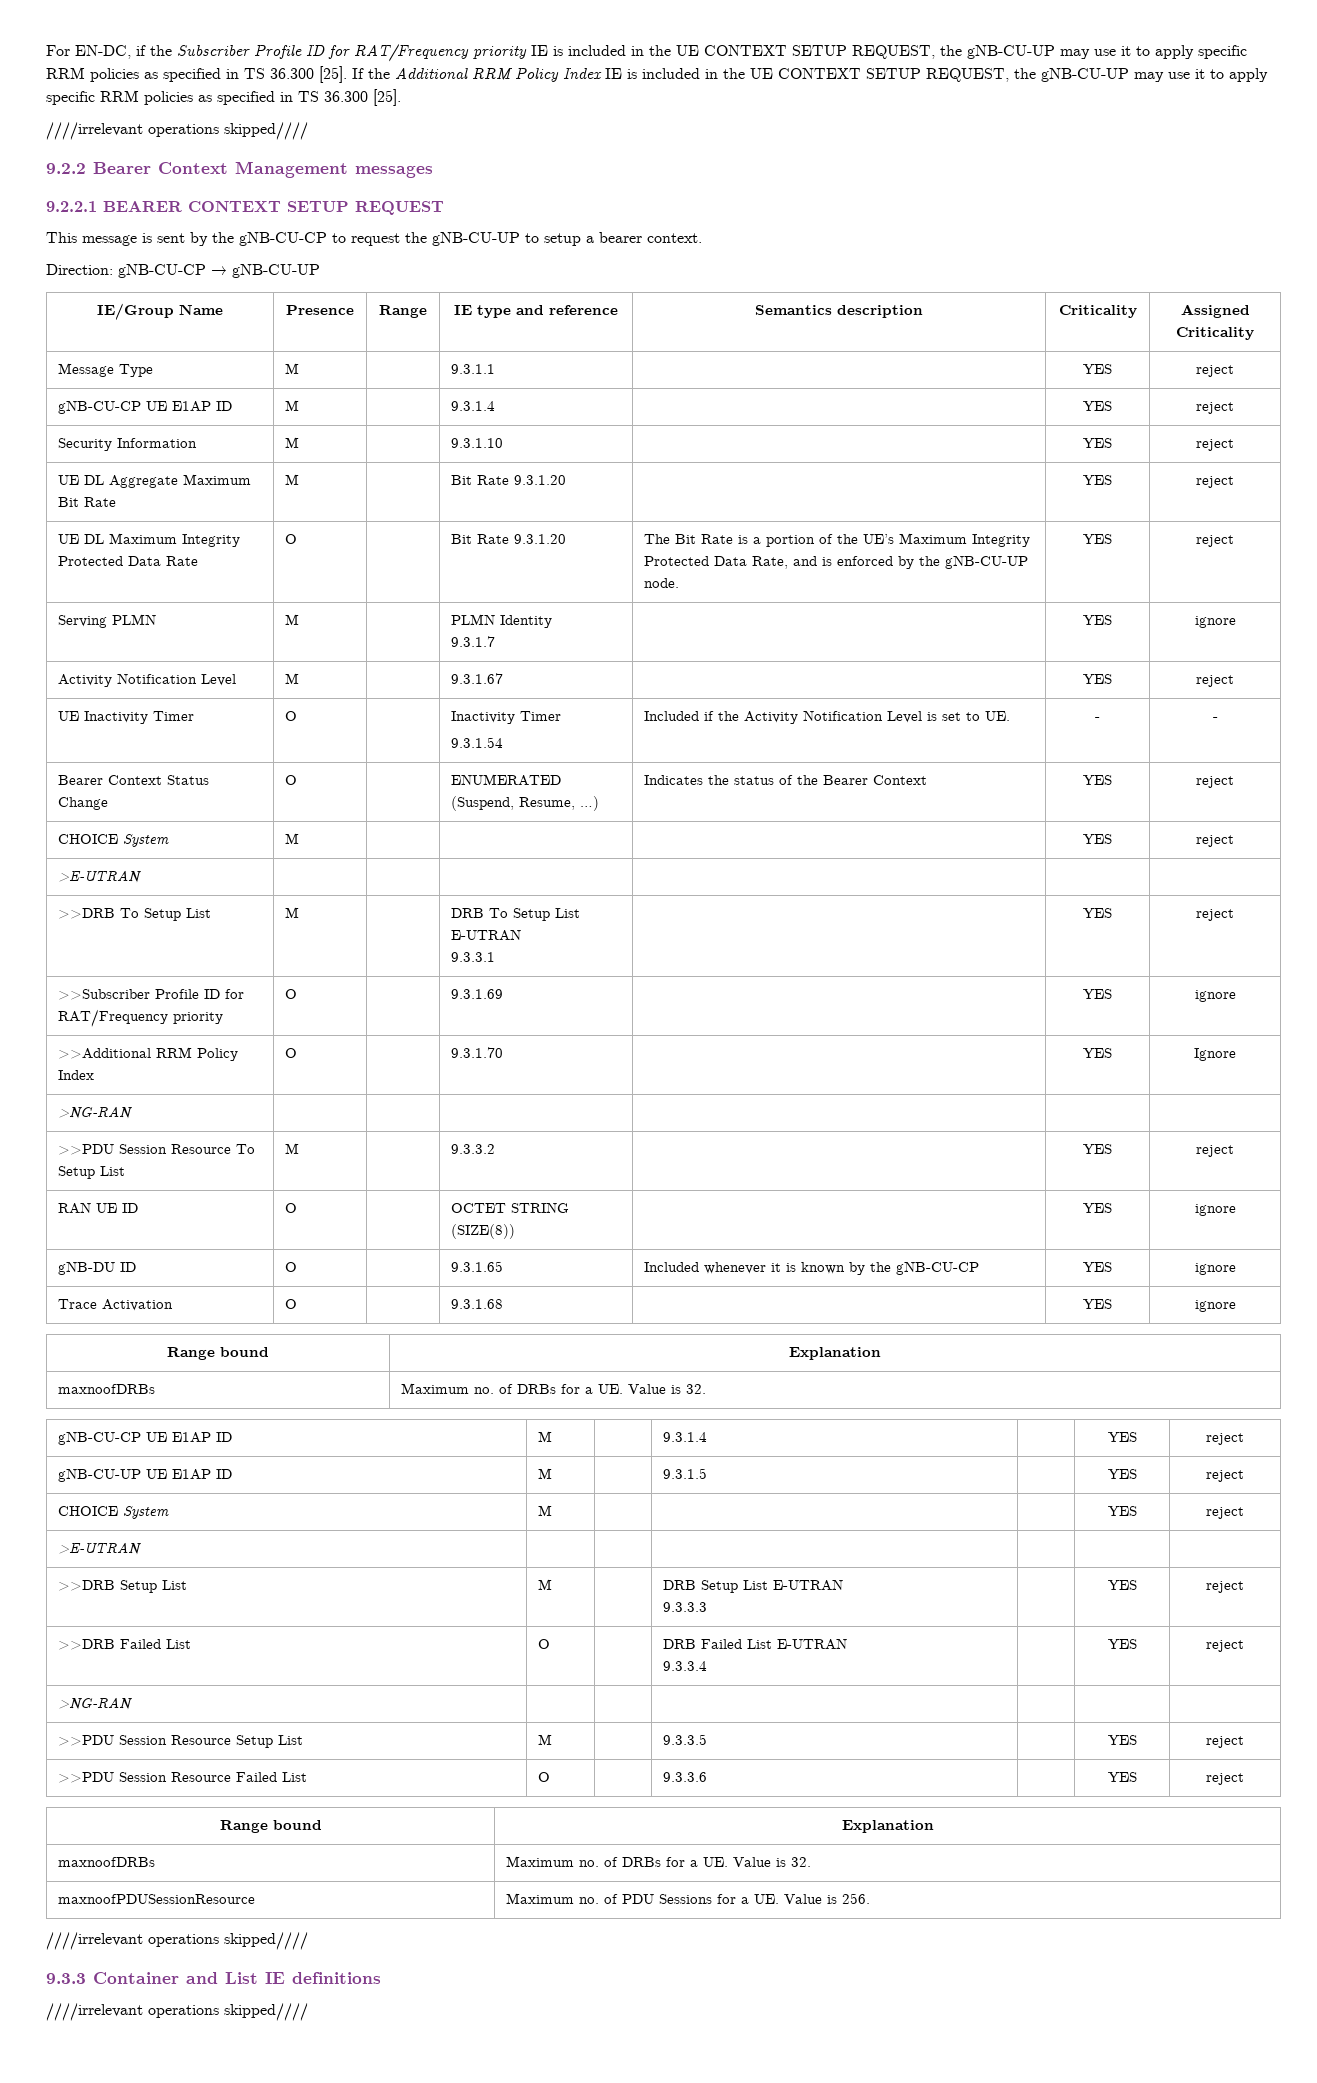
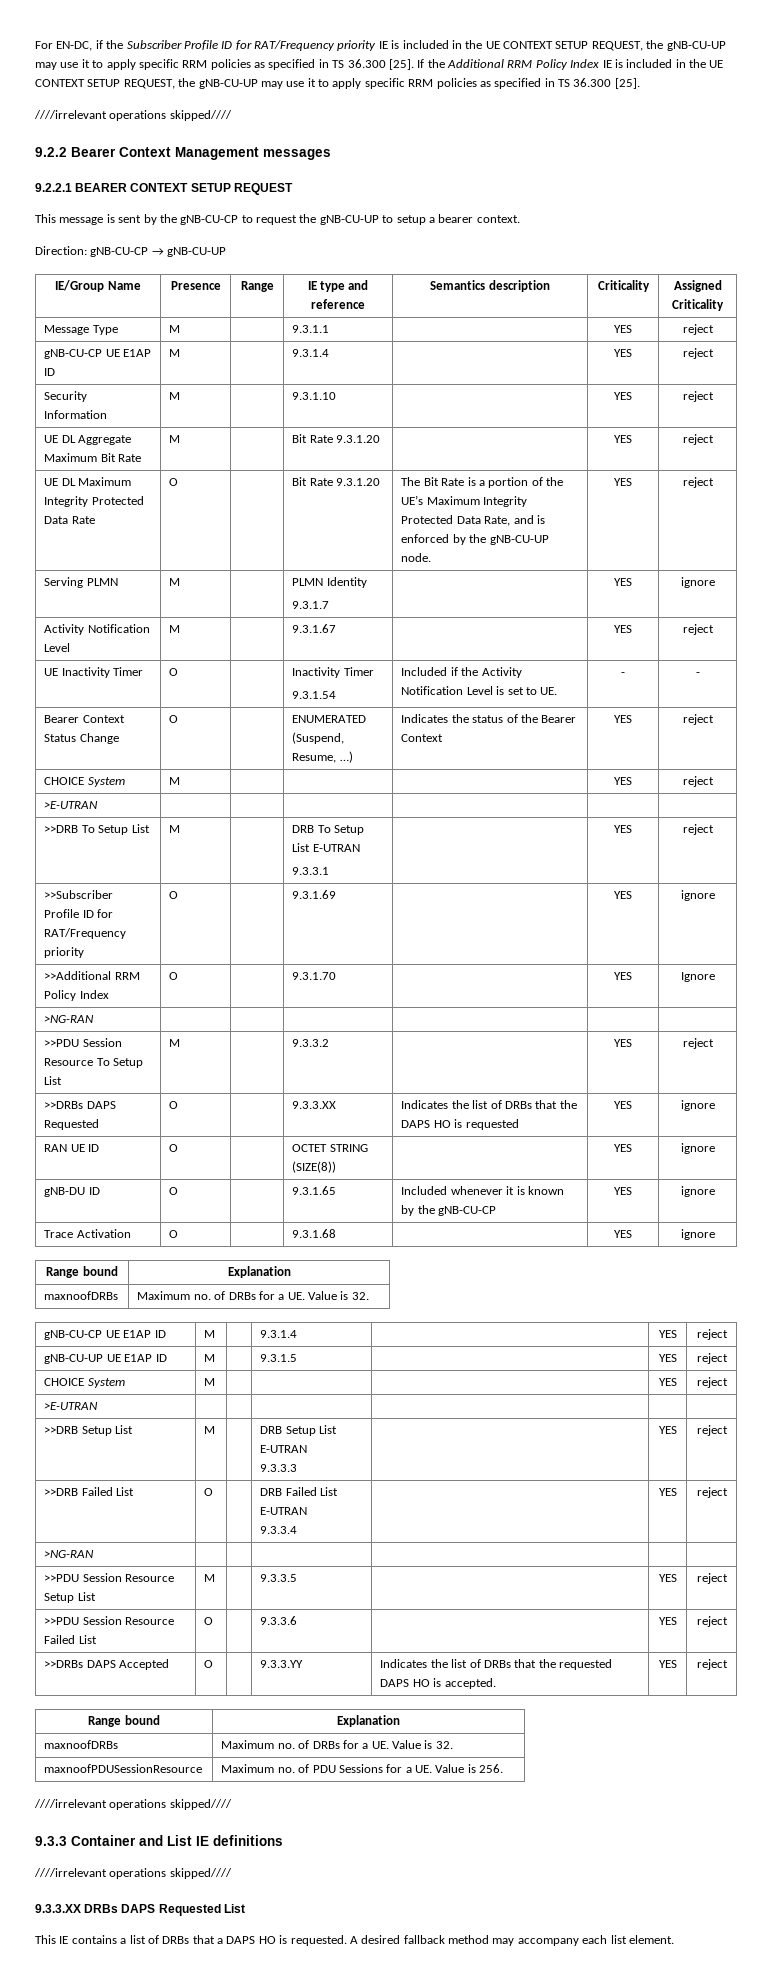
+ >>DRBs DAPS Requested | O | | 9.3.3.XX | Indicates the list of DRBs that the DAPS HO is requested | YES | ignore
+ >>DRBs DAPS Accepted | O | | 9.3.3.YY | Indicates the list of DRBs that the requested DAPS HO is accepted. | YES | reject
+ 9.3.3.XX DRBs DAPS Requested List
+ This IE contains a list of DRBs that a DAPS HO is requested. A desired fallback method may accompany each list element.

